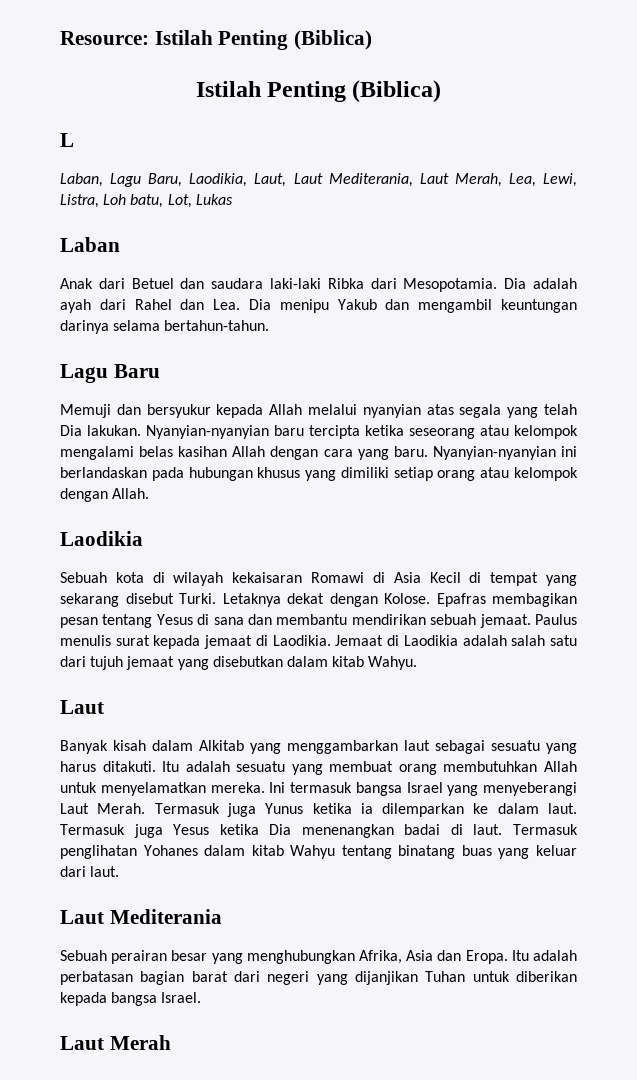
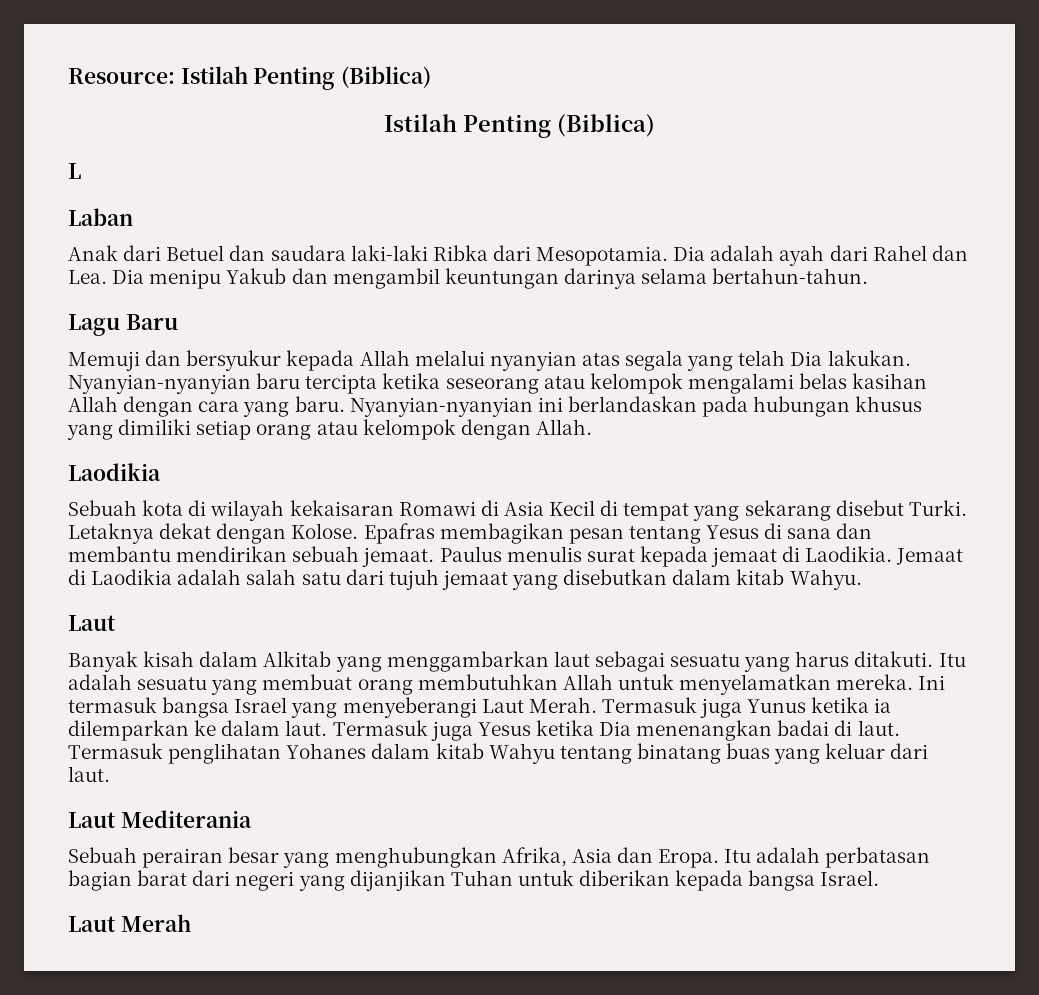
- Laban, Lagu Baru, Laodikia, Laut, Laut Mediterania, Laut Merah, Lea, Lewi, Listra, Loh batu, Lot, Lukas

